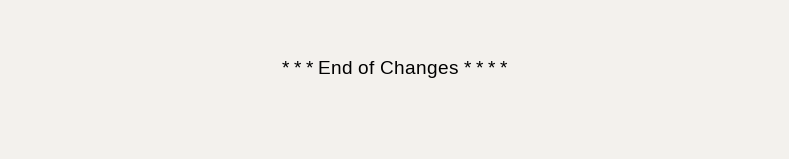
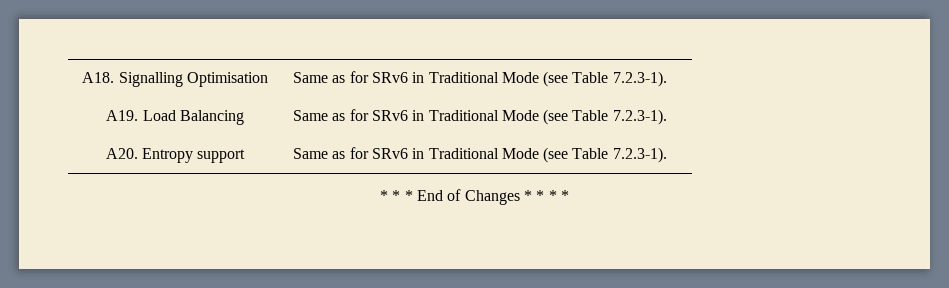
+ A18. Signalling Optimisation | Same as for SRv6 in Traditional Mode (see Table 7.2.3-1).
+ A19. Load Balancing | Same as for SRv6 in Traditional Mode (see Table 7.2.3-1).
+ A20. Entropy support | Same as for SRv6 in Traditional Mode (see Table 7.2.3-1).

